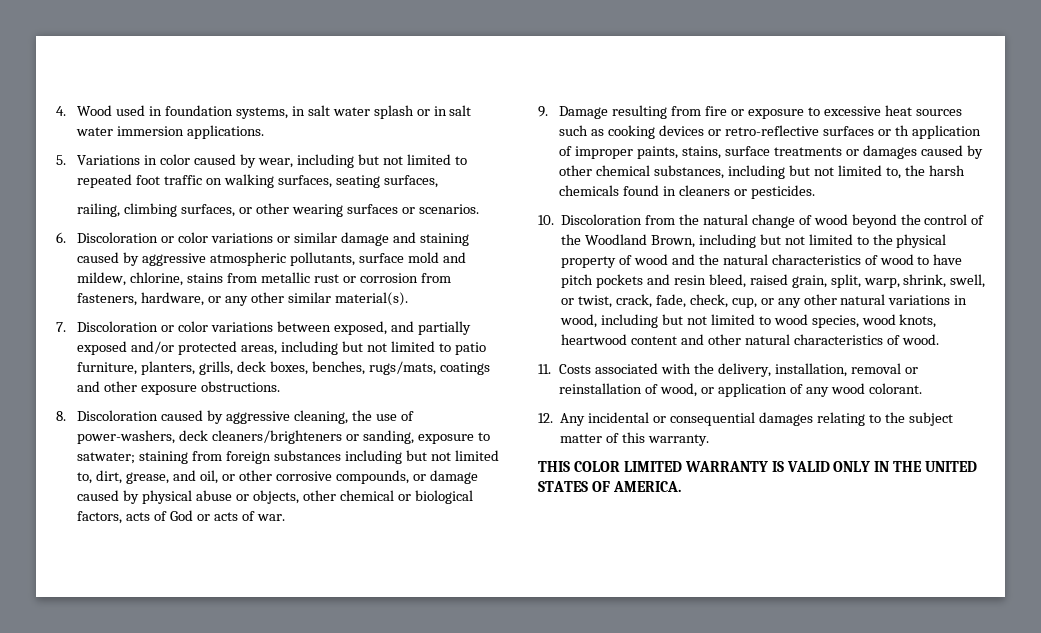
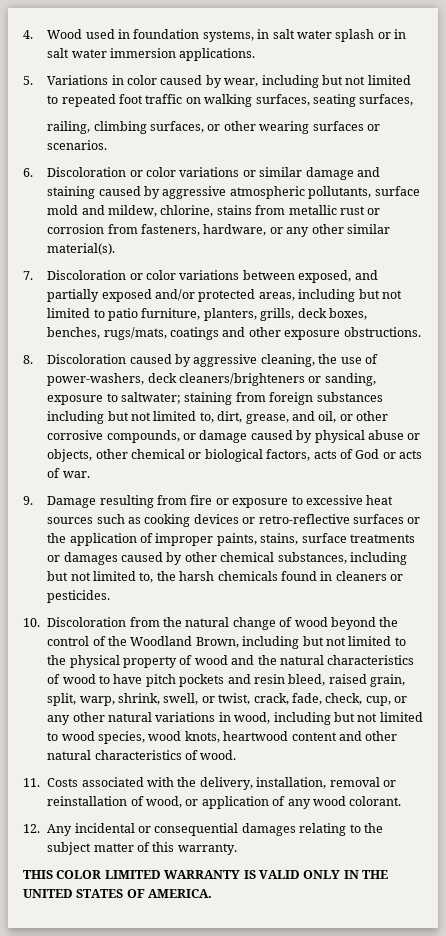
- 8. Discoloration caused by aggressive cleaning, the use of power-washers, deck cleaners/brighteners or sanding, exposure to satwater; staining from foreign substances including but not limited to, dirt, grease, and oil, or other corrosive compounds, or damage caused by physical abuse or objects, other chemical or biological factors, acts of God or acts of war.
+ 8. Discoloration caused by aggressive cleaning, the use of power-washers, deck cleaners/brighteners or sanding, exposure to saltwater; staining from foreign substances including but not limited to, dirt, grease, and oil, or other corrosive compounds, or damage caused by physical abuse or objects, other chemical or biological factors, acts of God or acts of war.
- 9. Damage resulting from fire or exposure to excessive heat sources such as cooking devices or retro-reflective surfaces or th application of improper paints, stains, surface treatments or damages caused by other chemical substances, including but not limited to, the harsh chemicals found in cleaners or pesticides.
+ 9. Damage resulting from fire or exposure to excessive heat sources such as cooking devices or retro-reflective surfaces or the application of improper paints, stains, surface treatments or damages caused by other chemical substances, including but not limited to, the harsh chemicals found in cleaners or pesticides.

